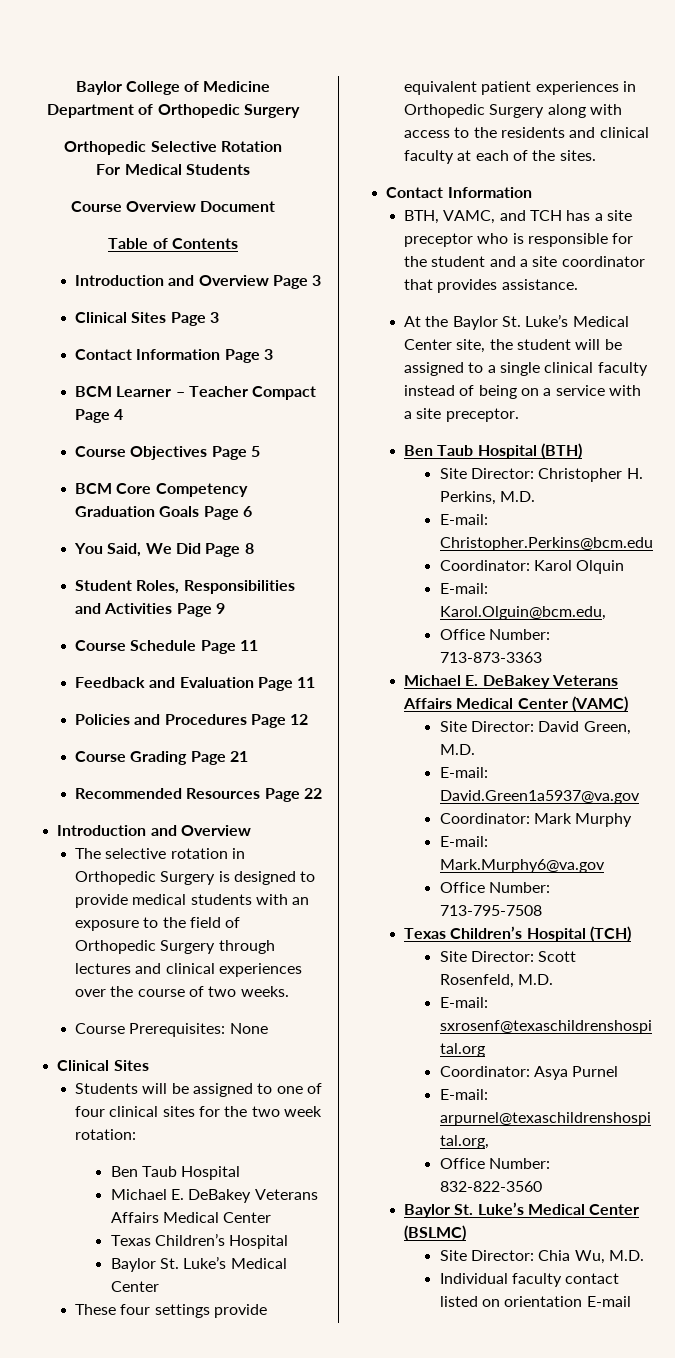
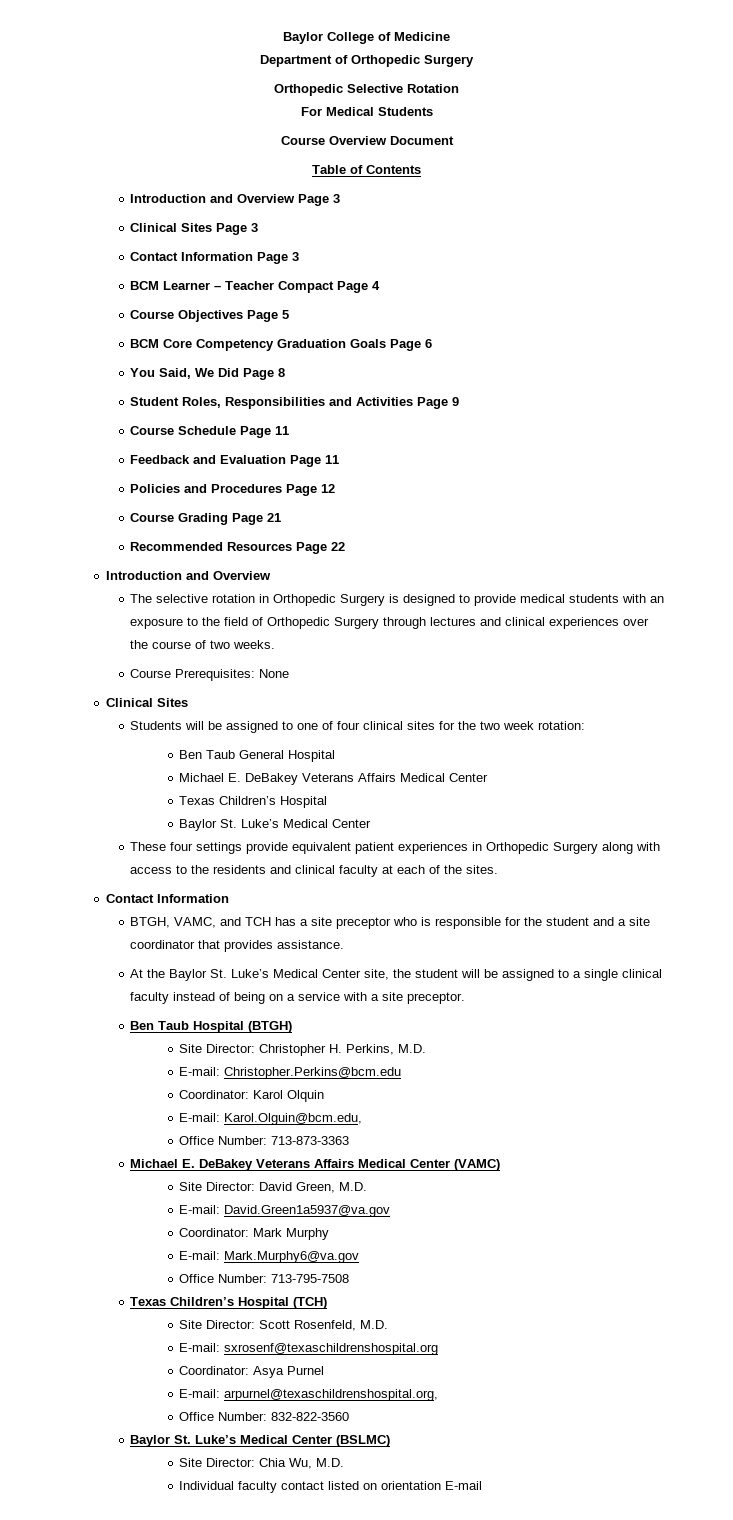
  Students will be assigned to one of four clinical sites for the two week rotation:
- Ben Taub Hospital
+ Ben Taub General Hospital
- BTH, VAMC, and TCH has a site preceptor who is responsible for the student and a site coordinator that provides assistance.
+ BTGH, VAMC, and TCH has a site preceptor who is responsible for the student and a site coordinator that provides assistance.
- Ben Taub Hospital (BTH)
+ Ben Taub Hospital (BTGH)

